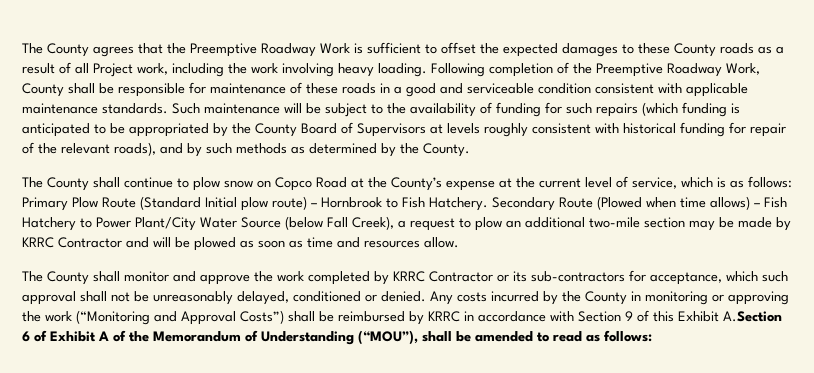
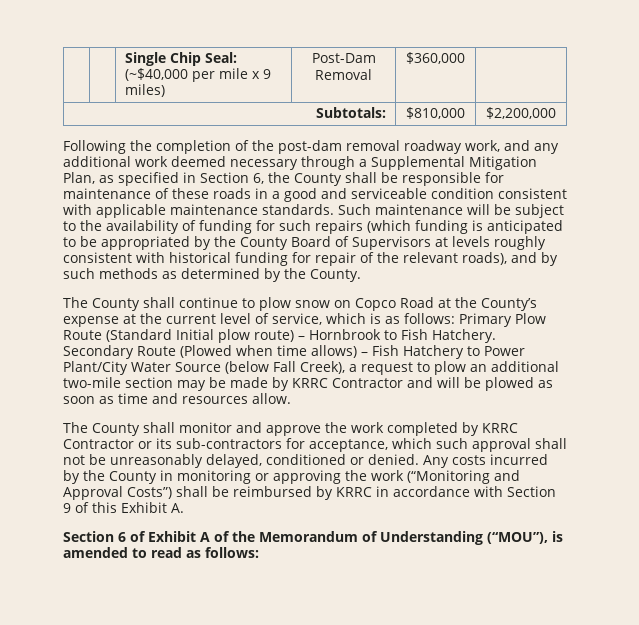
- The County agrees that the Preemptive Roadway Work is sufficient to offset the expected damages to these County roads as a result of all Project work, including the work involving heavy loading. Following completion of the Preemptive Roadway Work, County shall be responsible for maintenance of these roads in a good and serviceable condition consistent with applicable maintenance standards.
+ | | Single Chip Seal: (~$40,000 per mile x 9 miles) | Post-Dam Removal | $360,000 |
+ Subtotals: | $810,000 | $2,200,000
+ Following the completion of the post-dam removal roadway work, and any additional work deemed necessary through a Supplemental Mitigation Plan, as specified in Section 6, the County shall be responsible for maintenance of these roads in a good and serviceable condition consistent with applicable maintenance standards.
- Any costs incurred by the County in monitoring or approving the work (“Monitoring and Approval Costs”) shall be reimbursed by KRRC in accordance with Section 9 of this Exhibit A.Section 6 of Exhibit A of the Memorandum of Understanding (“MOU”), shall be amended to read as follows:
+ Any costs incurred by the County in monitoring or approving the work (“Monitoring and Approval Costs”) shall be reimbursed by KRRC in accordance with Section 9 of this Exhibit A.
+ Section 6 of Exhibit A of the Memorandum of Understanding (“MOU”), is amended to read as follows:

